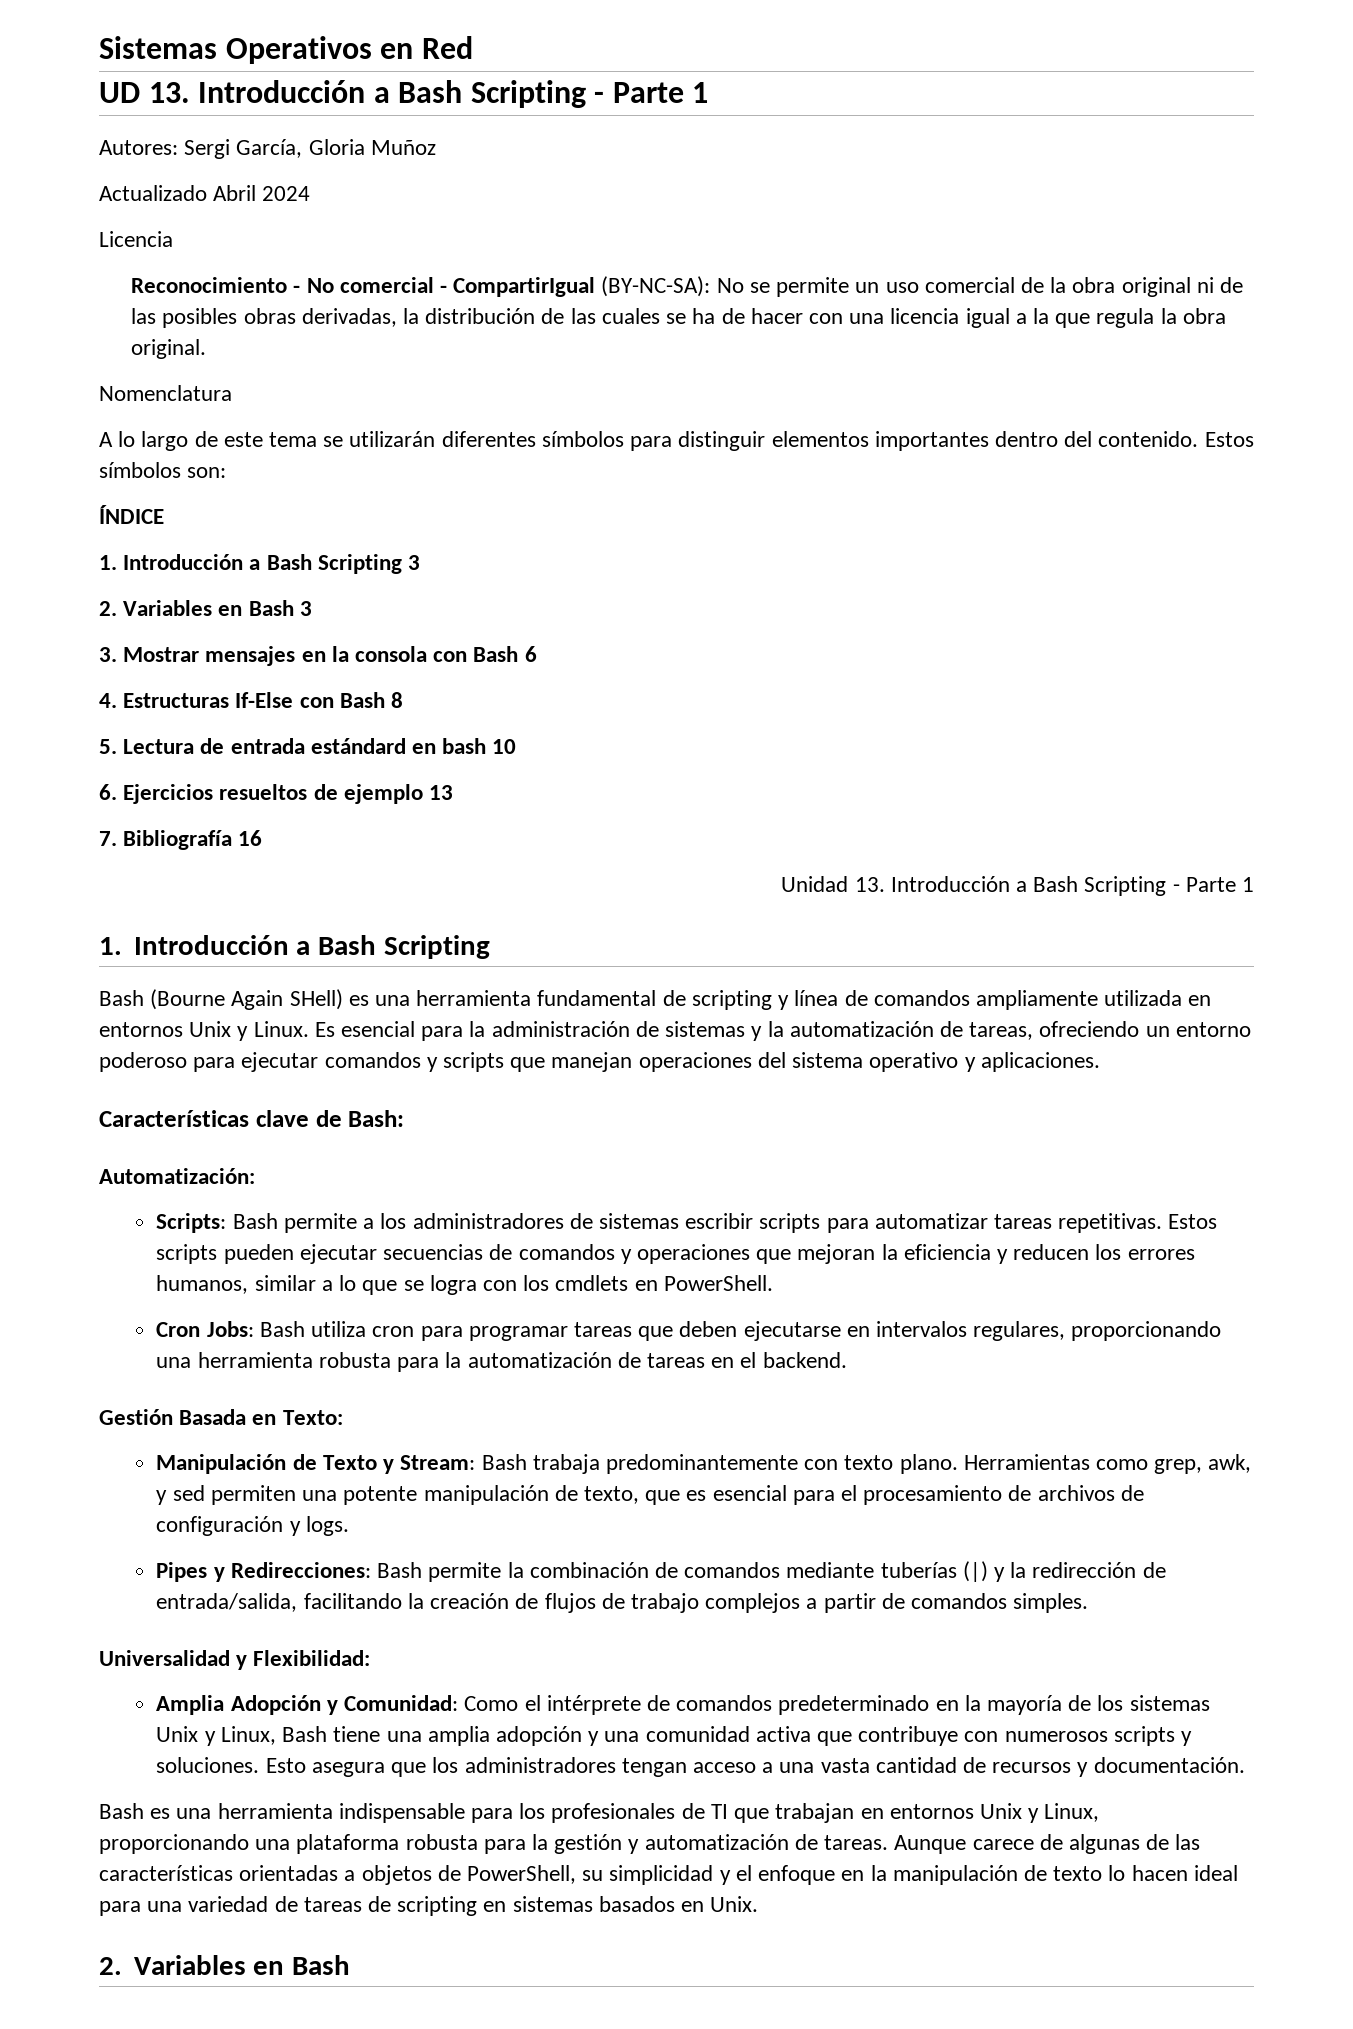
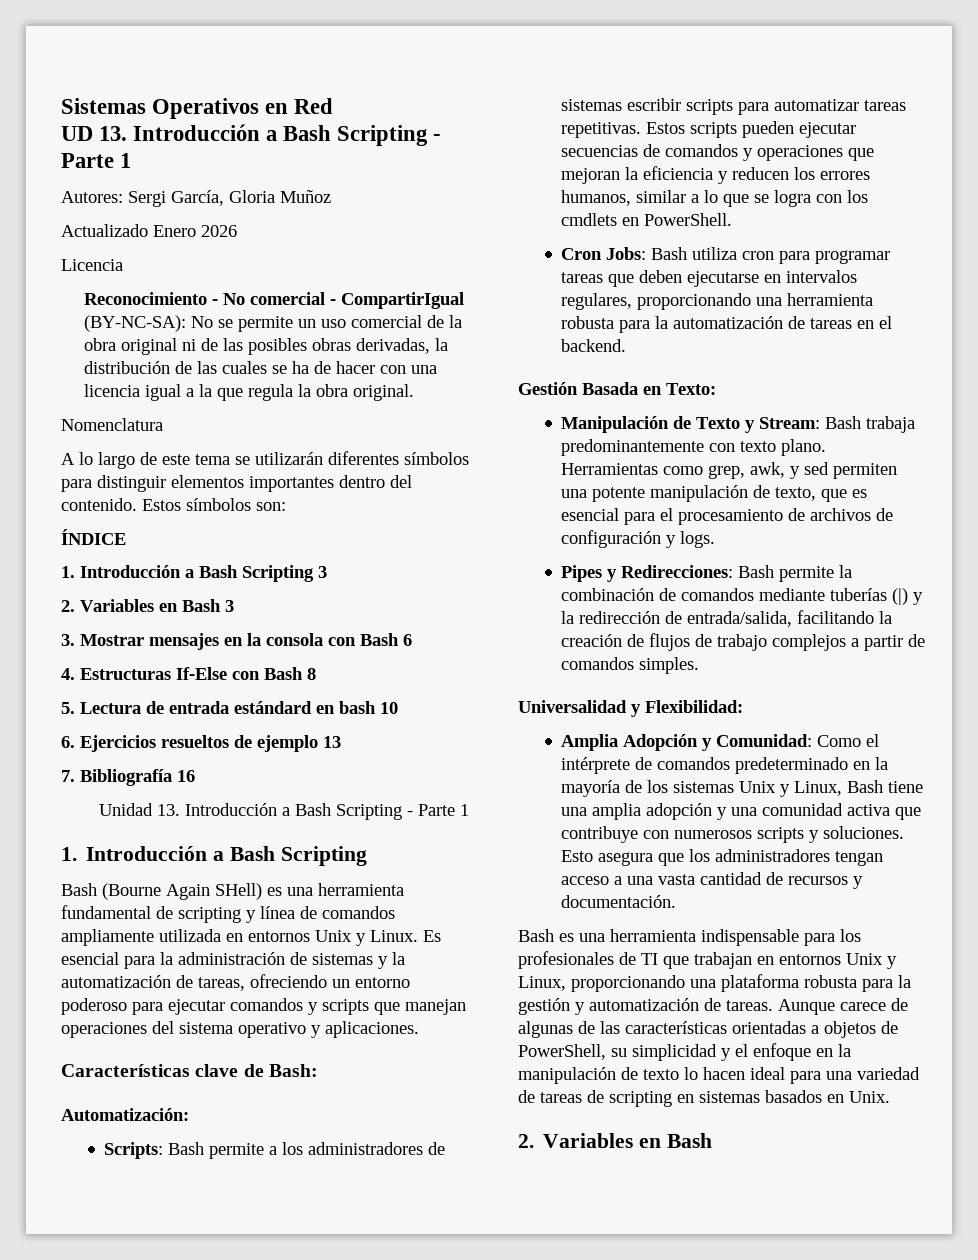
- Actualizado Abril 2024
+ Actualizado Enero 2026

